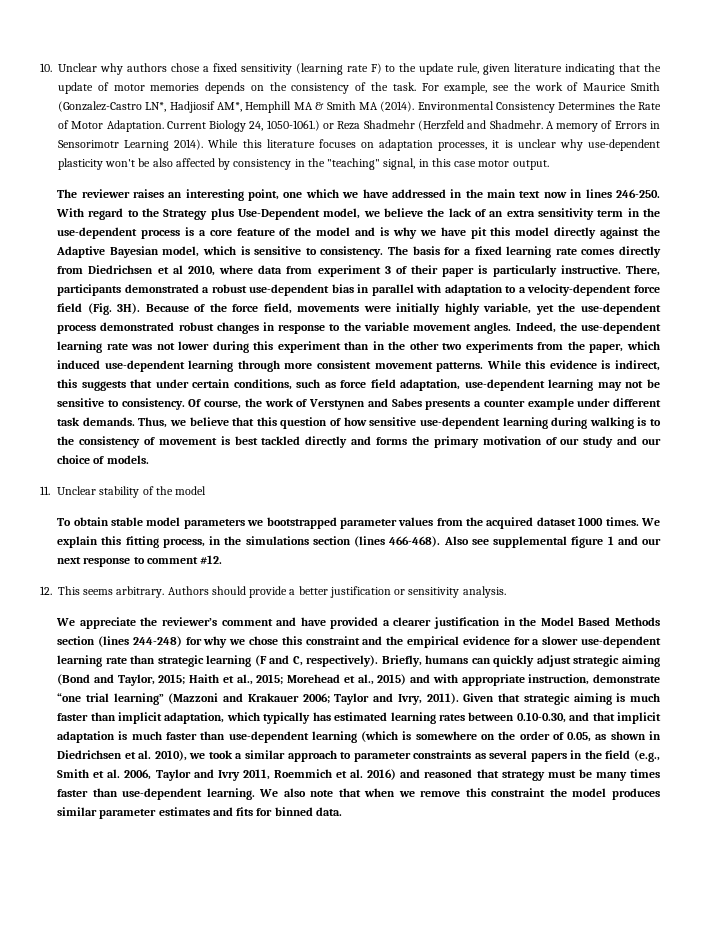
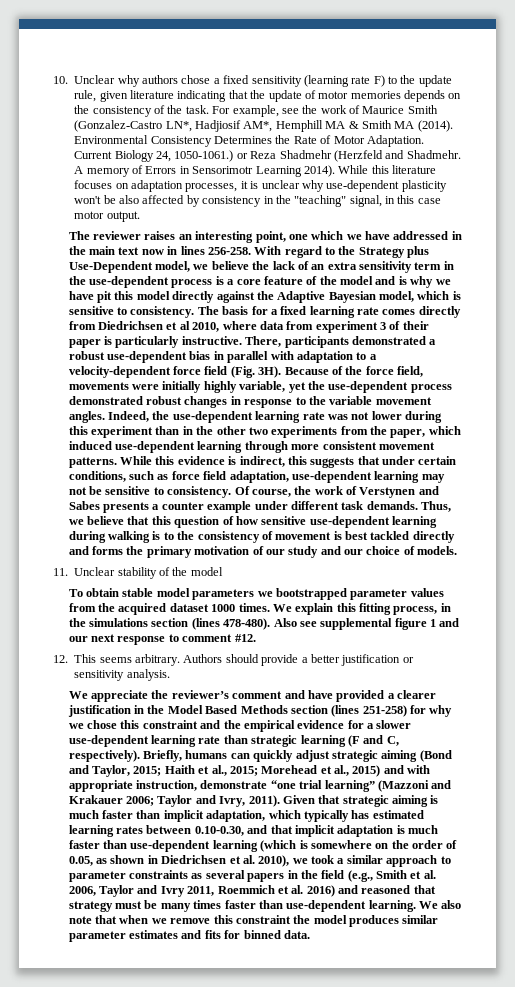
- The reviewer raises an interesting point, one which we have addressed in the main text now in lines 246-250.
+ The reviewer raises an interesting point, one which we have addressed in the main text now in lines 256-258.
- We explain this fitting process, in the simulations section (lines 466-468).
+ We explain this fitting process, in the simulations section (lines 478-480).
- We appreciate the reviewer’s comment and have provided a clearer justification in the Model Based Methods section (lines 244-248) for why we chose this constraint and the empirical evidence for a slower use-dependent learning rate than strategic learning (F and C, respectively).
+ We appreciate the reviewer’s comment and have provided a clearer justification in the Model Based Methods section (lines 251-258) for why we chose this constraint and the empirical evidence for a slower use-dependent learning rate than strategic learning (F and C, respectively).

